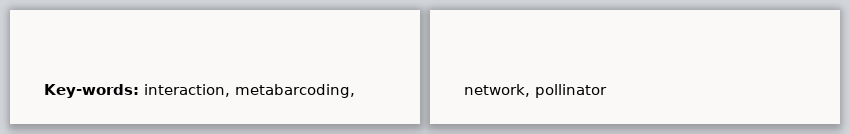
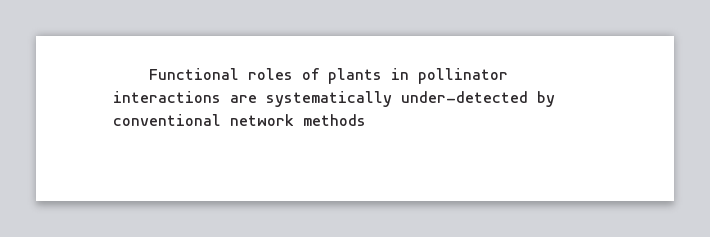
- Key-words: interaction, metabarcoding, network, pollinator
+ Functional roles of plants in pollinator interactions are systematically under-detected by conventional network methods

